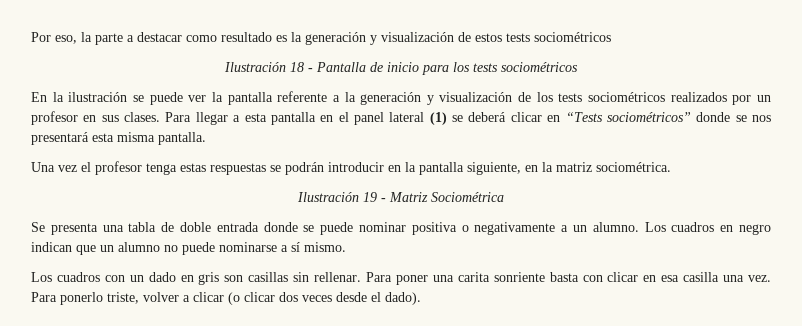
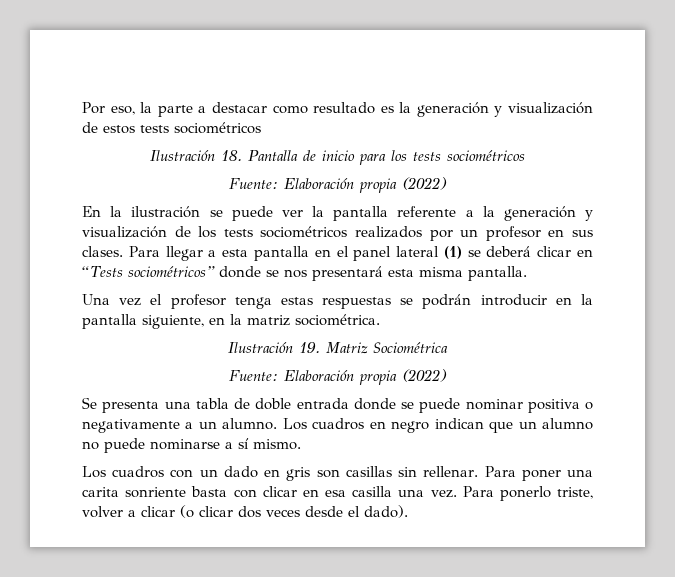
- Ilustración 18 - Pantalla de inicio para los tests sociométricos
+ Ilustración 18. Pantalla de inicio para los tests sociométricos
+ Fuente: Elaboración propia (2022)
- Ilustración 19 - Matriz Sociométrica
+ Ilustración 19. Matriz Sociométrica
+ Fuente: Elaboración propia (2022)

